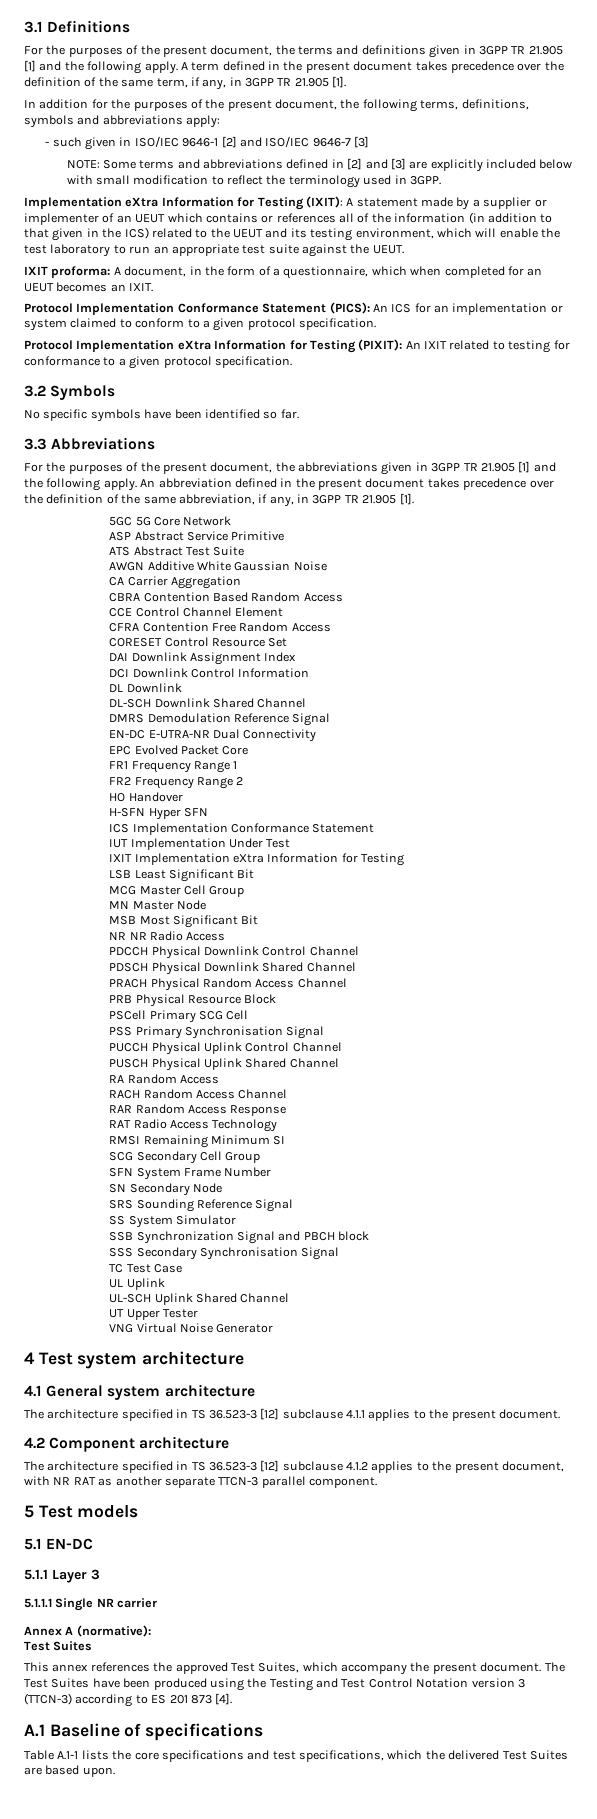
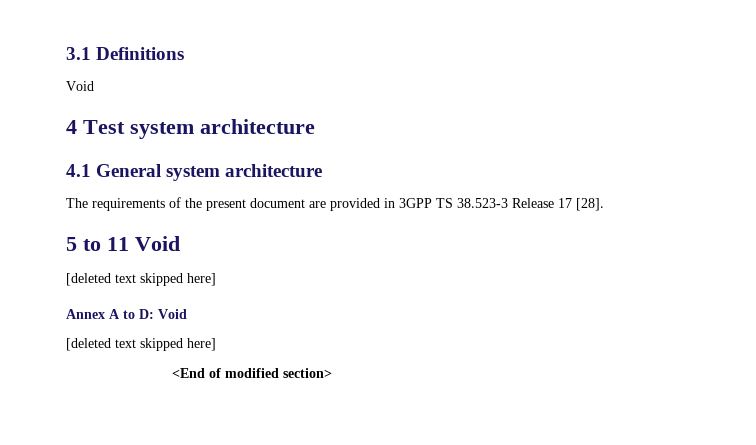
  3.1 Definitions
- For the purposes of the present document, the terms and definitions given in 3GPP TR 21.905 [1] and the following apply. A term defined in the present document takes precedence over the definition of the same term, if any, in 3GPP TR 21.905 [1].
- In addition for the purposes of the present document, the following terms, definitions, symbols and abbreviations apply:
- - such given in ISO/IEC 9646-1 [2] and ISO/IEC 9646-7 [3]
- NOTE: Some terms and abbreviations defined in [2] and [3] are explicitly included below with small modification to reflect the terminology used in 3GPP.
- Implementation eXtra Information for Testing (IXIT): A statement made by a supplier or implementer of an UEUT which contains or references all of the information (in addition to that given in the ICS) related to the UEUT and its testing environment, which will enable the test laboratory to run an appropriate test suite against the UEUT.
- IXIT proforma: A document, in the form of a questionnaire, which when completed for an UEUT becomes an IXIT.
- Protocol Implementation Conformance Statement (PICS): An ICS for an implementation or system claimed to conform to a given protocol specification.
- Protocol Implementation eXtra Information for Testing (PIXIT): An IXIT related to testing for conformance to a given protocol specification.
- 3.2 Symbols
- No specific symbols have been identified so far.
- 3.3 Abbreviations
- For the purposes of the present document, the abbreviations given in 3GPP TR 21.905 [1] and the following apply. An abbreviation defined in the present document takes precedence over the definition of the same abbreviation, if any, in 3GPP TR 21.905 [1].
- 5GC 5G Core Network
- ASP Abstract Service Primitive
- ATS Abstract Test Suite
- AWGN Additive White Gaussian Noise
- CA Carrier Aggregation
- CBRA Contention Based Random Access
- CCE Control Channel Element
- CFRA Contention Free Random Access
- CORESET Control Resource Set
- DAI Downlink Assignment Index
- DCI Downlink Control Information
- DL Downlink
- DL-SCH Downlink Shared Channel
- DMRS Demodulation Reference Signal
- EN-DC E-UTRA-NR Dual Connectivity
- EPC Evolved Packet Core
- FR1 Frequency Range 1
- FR2 Frequency Range 2
- HO Handover
- H-SFN Hyper SFN
- ICS Implementation Conformance Statement
- IUT Implementation Under Test
- IXIT Implementation eXtra Information for Testing
- LSB Least Significant Bit
- MCG Master Cell Group
- MN Master Node
- MSB Most Significant Bit
- NR NR Radio Access
- PDCCH Physical Downlink Control Channel
- PDSCH Physical Downlink Shared Channel
- PRACH Physical Random Access Channel
- PRB Physical Resource Block
- PSCell Primary SCG Cell
- PSS Primary Synchronisation Signal
- PUCCH Physical Uplink Control Channel
- PUSCH Physical Uplink Shared Channel
- RA Random Access
- RACH Random Access Channel
- RAR Random Access Response
- RAT Radio Access Technology
- RMSI Remaining Minimum SI
- SCG Secondary Cell Group
- SFN System Frame Number
- SN Secondary Node
- SRS Sounding Reference Signal
- SS System Simulator
- SSB Synchronization Signal and PBCH block
- SSS Secondary Synchronisation Signal
- TC Test Case
- UL Uplink
- UL-SCH Uplink Shared Channel
- UT Upper Tester
- VNG Virtual Noise Generator
+ Void
- The architecture specified in TS 36.523-3 [12] subclause 4.1.1 applies to the present document.
- 4.2 Component architecture
- The architecture specified in TS 36.523-3 [12] subclause 4.1.2 applies to the present document, with NR RAT as another separate TTCN-3 parallel component.
- 5 Test models
- 5.1 EN-DC
- 5.1.1 Layer 3
- 5.1.1.1 Single NR carrier
- Annex A (normative):
- Test Suites
- This annex references the approved Test Suites, which accompany the present document. The Test Suites have been produced using the Testing and Test Control Notation version 3 (TTCN-3) according to ES 201 873 [4].
- A.1 Baseline of specifications
- Table A.1-1 lists the core specifications and test specifications, which the delivered Test Suites are based upon.
+ The requirements of the present document are provided in 3GPP TS 38.523-3 Release 17 [28].
+ 5 to 11 Void
+ [deleted text skipped here]
+ Annex A to D: Void
+ [deleted text skipped here]
+ <End of modified section>

